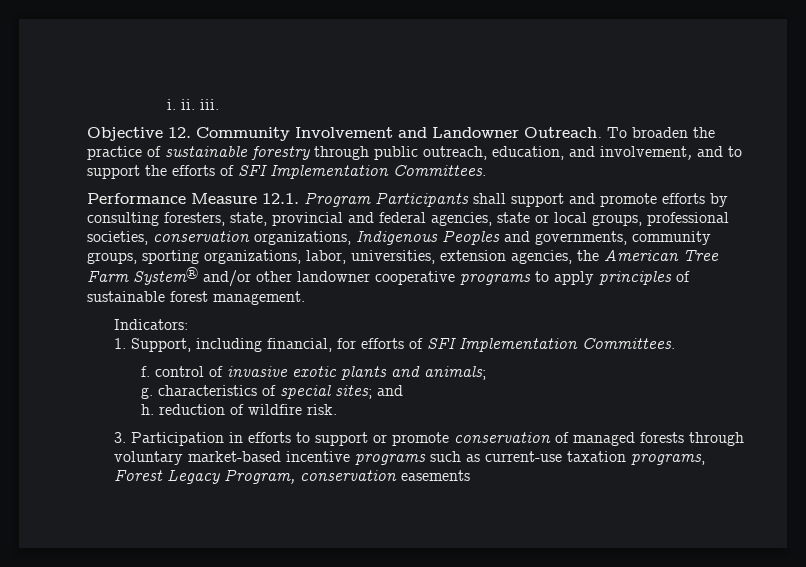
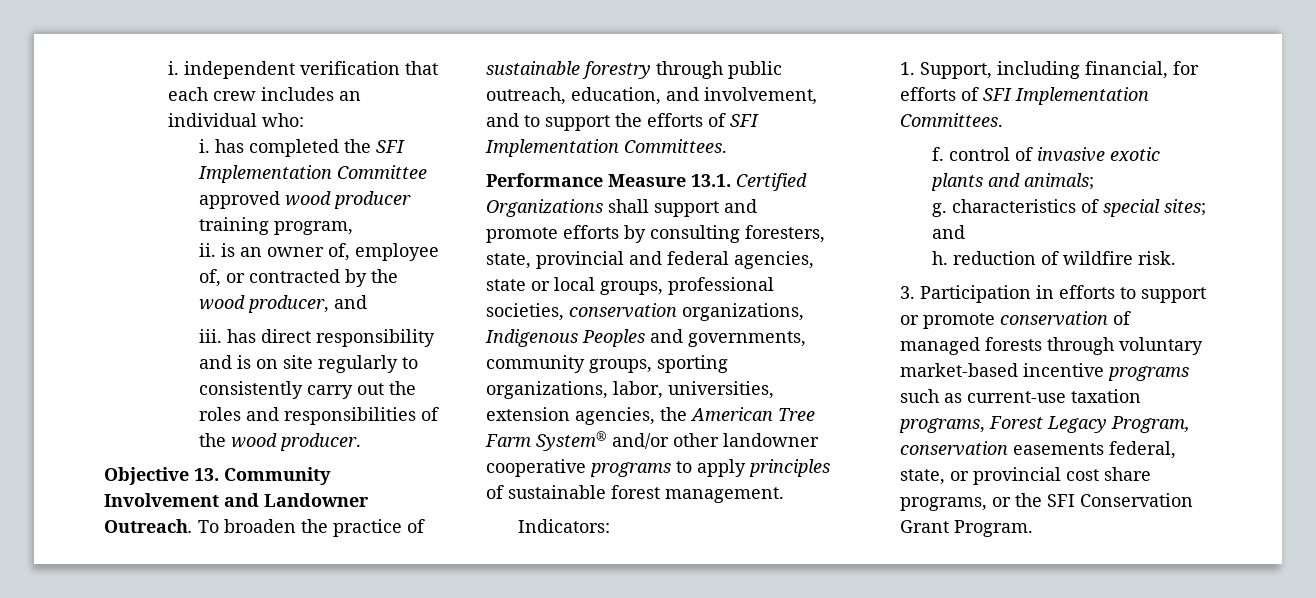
- i. ii. iii.
+ i. independent verification that each crew includes an individual who:
+ i. has completed the SFI Implementation Committee approved wood producer training program,
+ ii. is an owner of, employee of, or contracted by the wood producer, and
+ iii. has direct responsibility and is on site regularly to consistently carry out the roles and responsibilities of the wood producer.
- Objective 12. Community Involvement and Landowner Outreach.
+ Objective 13. Community Involvement and Landowner Outreach.
- Performance Measure 12.1. Program Participants shall support and promote efforts by consulting foresters, state, provincial and federal agencies, state or local groups, professional societies, conservation organizations, Indigenous Peoples and governments, community groups, sporting organizations, labor, universities, extension agencies, the American Tree Farm System® and/or other landowner cooperative programs to apply principles of sustainable forest management.
+ Performance Measure 13.1. Certified Organizations shall support and promote efforts by consulting foresters, state, provincial and federal agencies, state or local groups, professional societies, conservation organizations, Indigenous Peoples and governments, community groups, sporting organizations, labor, universities, extension agencies, the American Tree Farm System® and/or other landowner cooperative programs to apply principles of sustainable forest management.
- 3. Participation in efforts to support or promote conservation of managed forests through voluntary market-based incentive programs such as current-use taxation programs, Forest Legacy Program, conservation easements
+ 3. Participation in efforts to support or promote conservation of managed forests through voluntary market-based incentive programs such as current-use taxation programs, Forest Legacy Program, conservation easements federal, state, or provincial cost share programs, or the SFI Conservation Grant Program.

